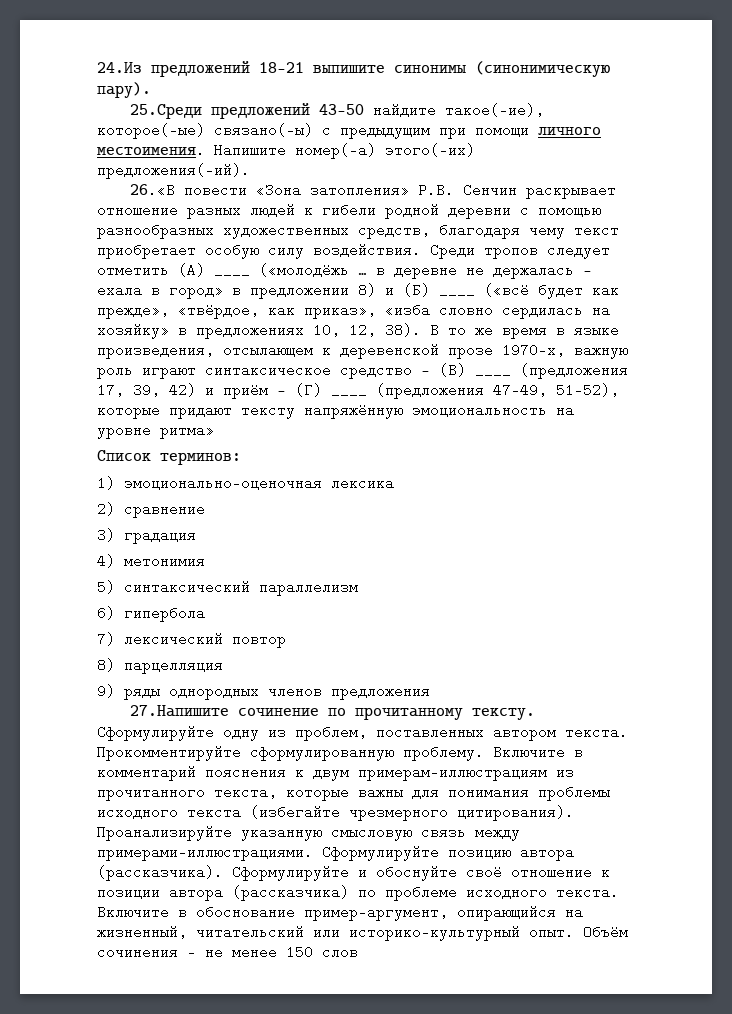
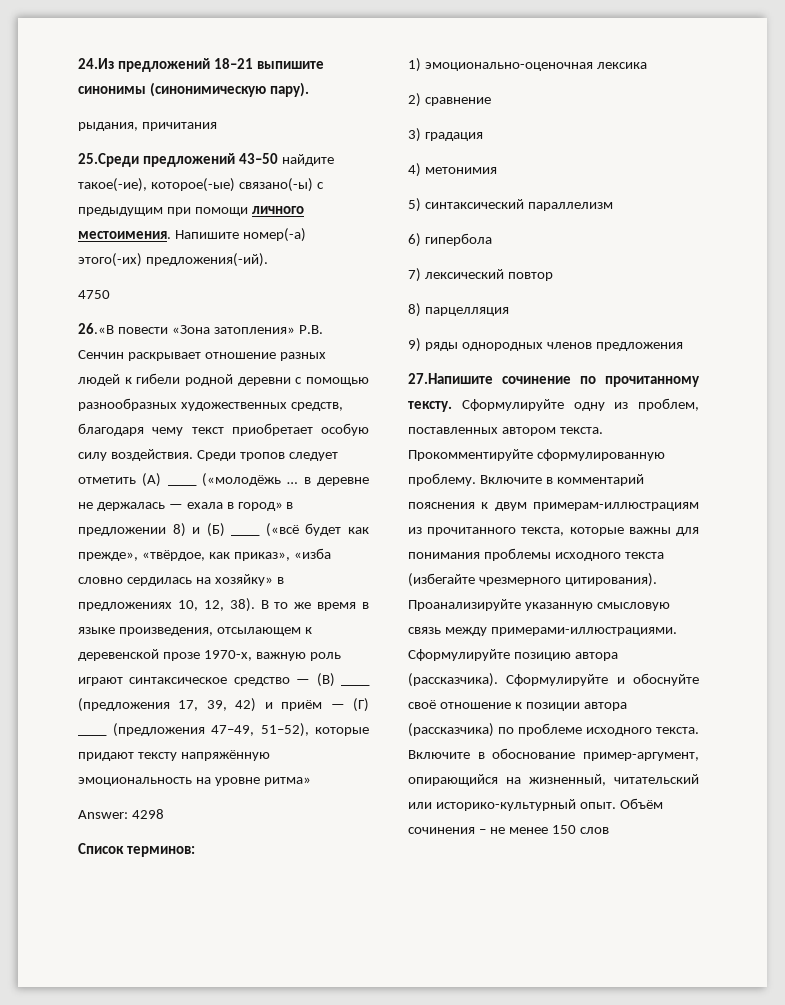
+ рыдания, причитания
+ 4750
+ Answer: 4298

